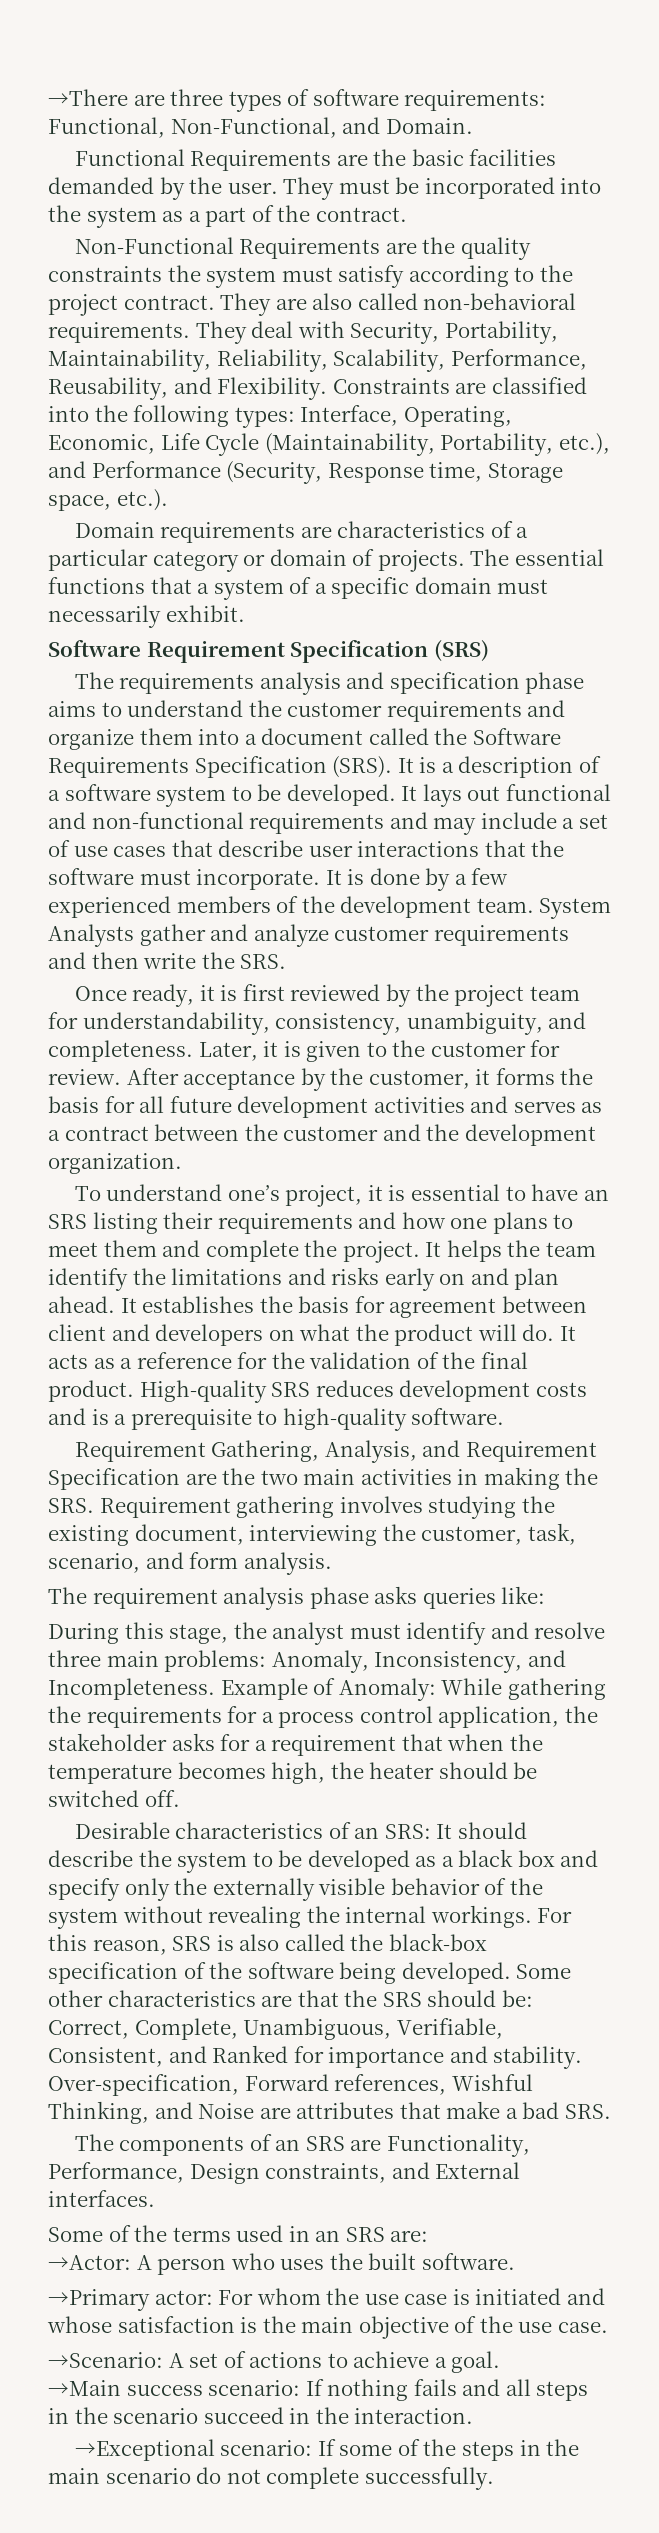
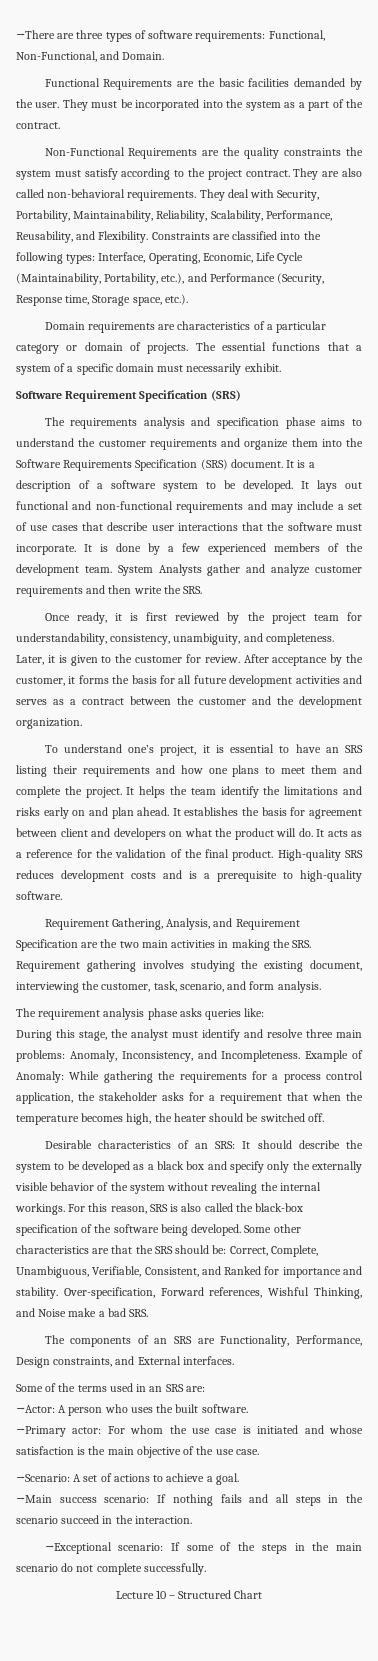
- The requirements analysis and specification phase aims to understand the customer requirements and organize them into a document called the Software Requirements Specification (SRS).
+ The requirements analysis and specification phase aims to understand the customer requirements and organize them into the Software Requirements Specification (SRS) document.
- Over-specification, Forward references, Wishful Thinking, and Noise are attributes that make a bad SRS.
+ Over-specification, Forward references, Wishful Thinking, and Noise make a bad SRS.
+ Lecture 10 – Structured Chart

